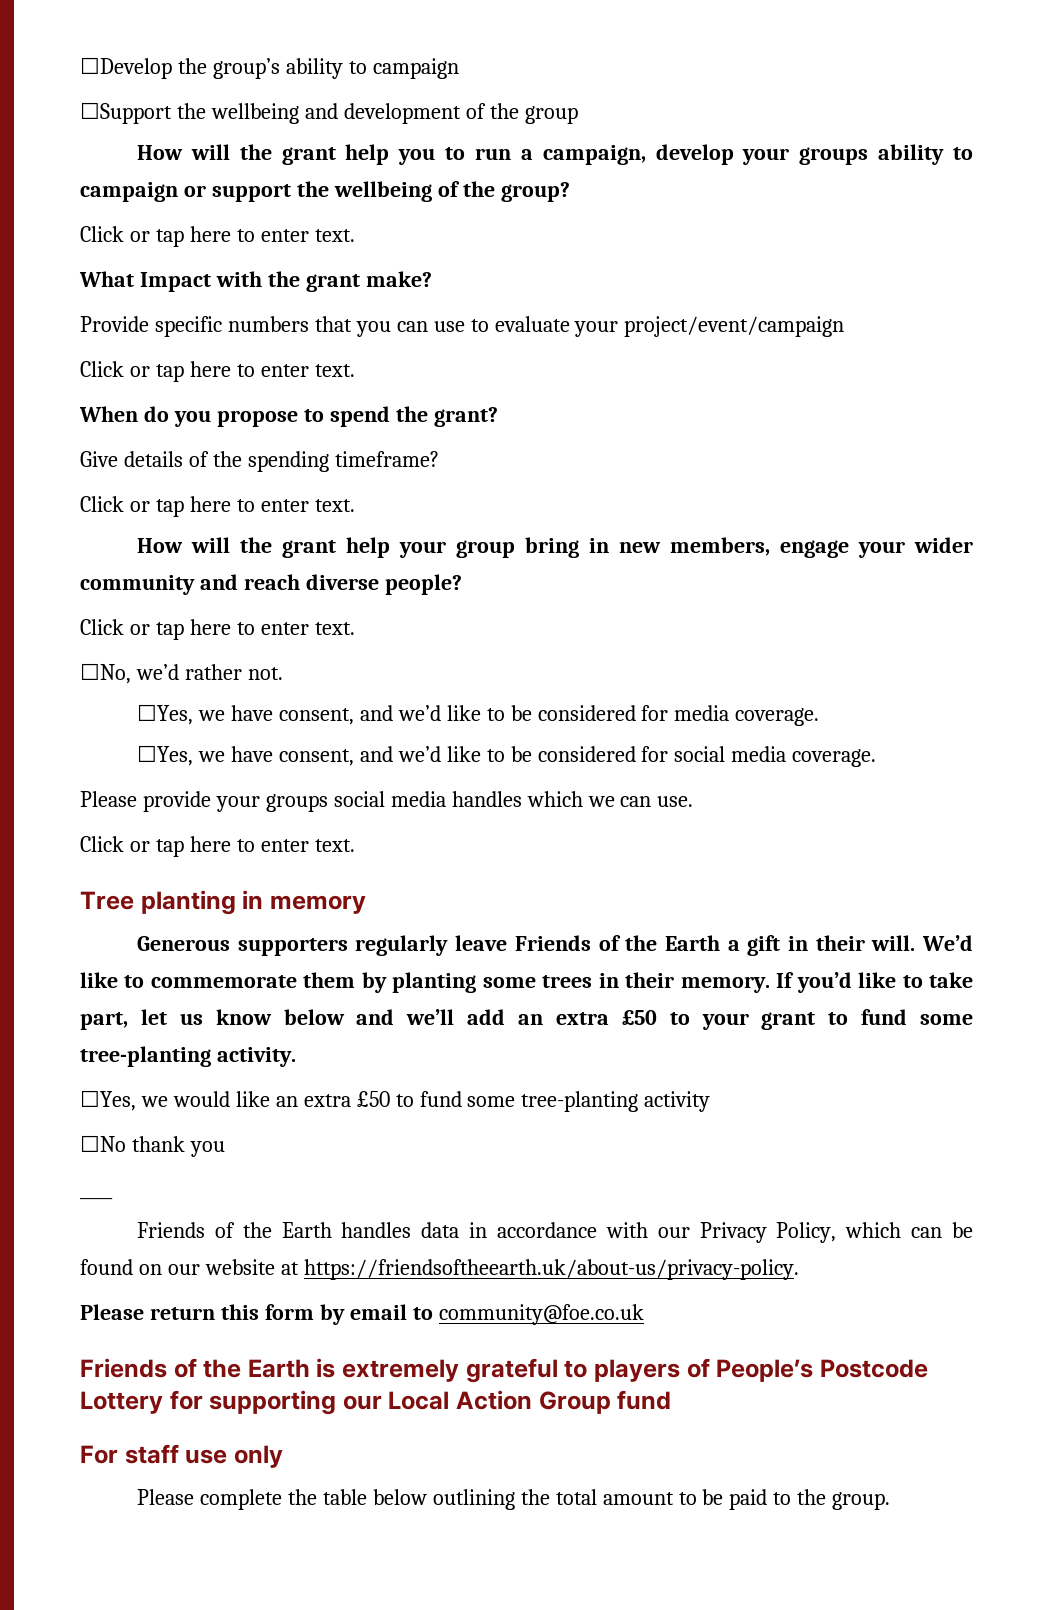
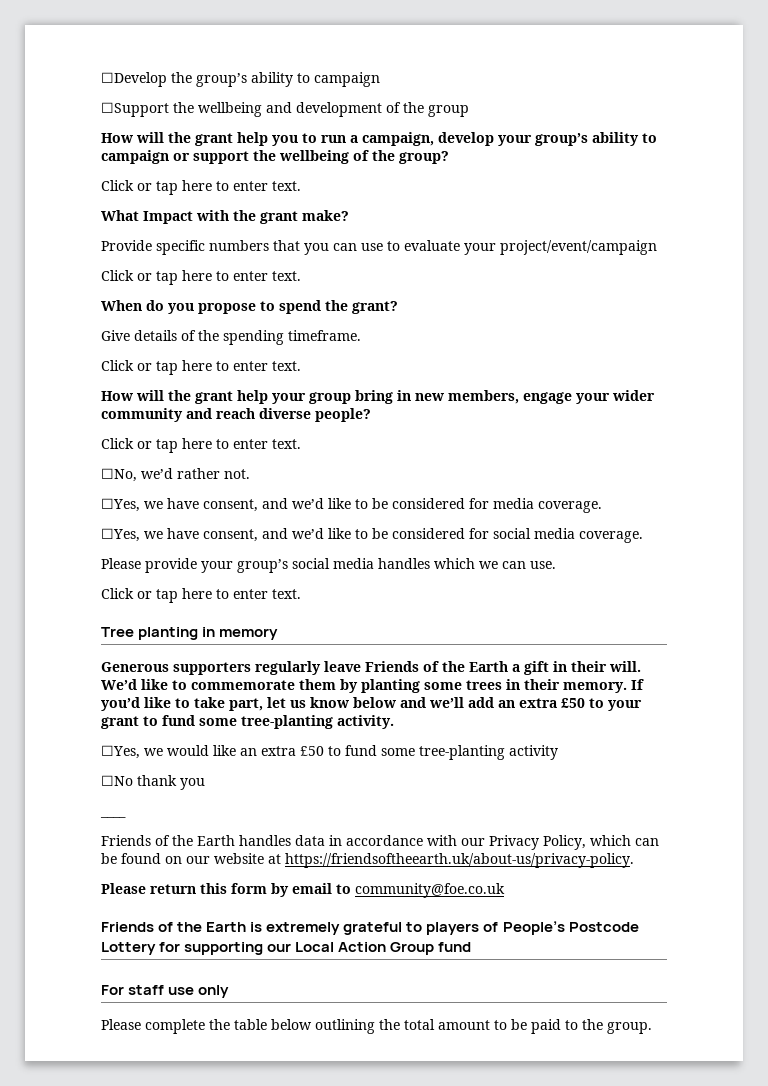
- How will the grant help you to run a campaign, develop your groups ability to campaign or support the wellbeing of the group?
+ How will the grant help you to run a campaign, develop your group’s ability to campaign or support the wellbeing of the group?
- Give details of the spending timeframe?
+ Give details of the spending timeframe.
- Please provide your groups social media handles which we can use.
+ Please provide your group’s social media handles which we can use.

